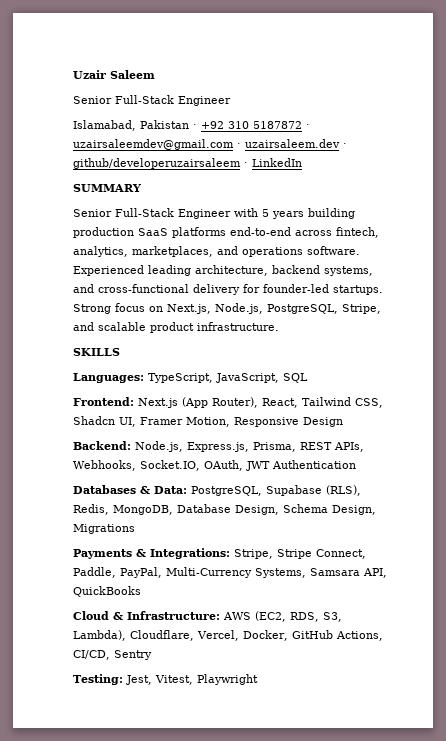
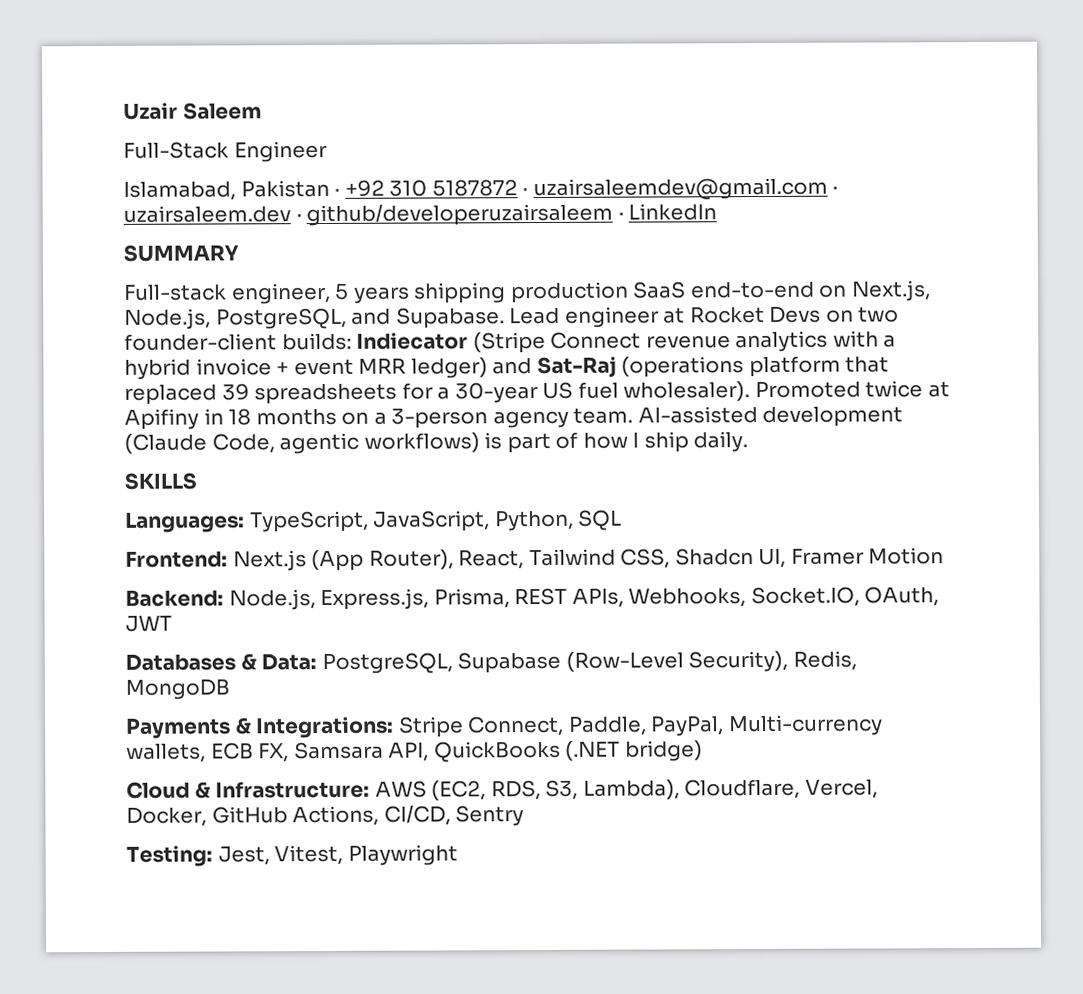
  Uzair Saleem
- Senior Full-Stack Engineer
+ Full-Stack Engineer
- Senior Full-Stack Engineer with 5 years building production SaaS platforms end-to-end across fintech, analytics, marketplaces, and operations software. Experienced leading architecture, backend systems, and cross-functional delivery for founder-led startups. Strong focus on Next.js, Node.js, PostgreSQL, Stripe, and scalable product infrastructure.
+ Full-stack engineer, 5 years shipping production SaaS end-to-end on Next.js, Node.js, PostgreSQL, and Supabase. Lead engineer at Rocket Devs on two founder-client builds: Indiecator (Stripe Connect revenue analytics with a hybrid invoice + event MRR ledger) and Sat-Raj (operations platform that replaced 39 spreadsheets for a 30-year US fuel wholesaler). Promoted twice at Apifiny in 18 months on a 3-person agency team. AI-assisted development (Claude Code, agentic workflows) is part of how I ship daily.
- Languages: TypeScript, JavaScript, SQL
+ Languages: TypeScript, JavaScript, Python, SQL
- Frontend: Next.js (App Router), React, Tailwind CSS, Shadcn UI, Framer Motion, Responsive Design
+ Frontend: Next.js (App Router), React, Tailwind CSS, Shadcn UI, Framer Motion
- Backend: Node.js, Express.js, Prisma, REST APIs, Webhooks, Socket.IO, OAuth, JWT Authentication
+ Backend: Node.js, Express.js, Prisma, REST APIs, Webhooks, Socket.IO, OAuth, JWT
- Databases & Data: PostgreSQL, Supabase (RLS), Redis, MongoDB, Database Design, Schema Design, Migrations
+ Databases & Data: PostgreSQL, Supabase (Row-Level Security), Redis, MongoDB
- Payments & Integrations: Stripe, Stripe Connect, Paddle, PayPal, Multi-Currency Systems, Samsara API, QuickBooks
+ Payments & Integrations: Stripe Connect, Paddle, PayPal, Multi-currency wallets, ECB FX, Samsara API, QuickBooks (.NET bridge)

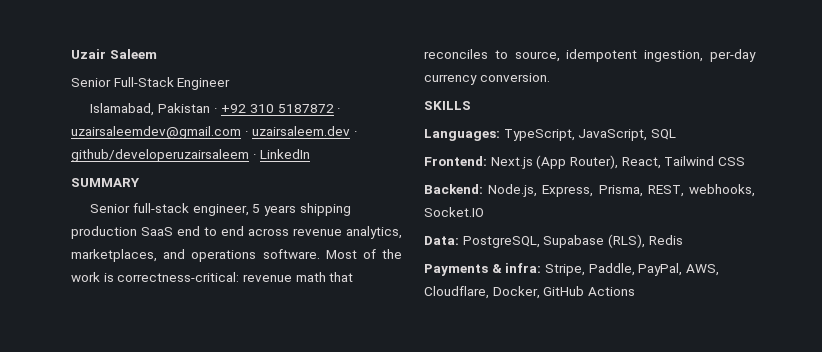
- Full-Stack Engineer
+ Senior Full-Stack Engineer
- Full-stack engineer, 5 years shipping production SaaS end-to-end on Next.js, Node.js, PostgreSQL, and Supabase. Lead engineer at Rocket Devs on two founder-client builds: Indiecator (Stripe Connect revenue analytics with a hybrid invoice + event MRR ledger) and Sat-Raj (operations platform that replaced 39 spreadsheets for a 30-year US fuel wholesaler). Promoted twice at Apifiny in 18 months on a 3-person agency team. AI-assisted development (Claude Code, agentic workflows) is part of how I ship daily.
+ Senior full-stack engineer, 5 years shipping production SaaS end to end across revenue analytics, marketplaces, and operations software. Most of the work is correctness-critical: revenue math that reconciles to source, idempotent ingestion, per-day currency conversion.
- Languages: TypeScript, JavaScript, Python, SQL
+ Languages: TypeScript, JavaScript, SQL
- Frontend: Next.js (App Router), React, Tailwind CSS, Shadcn UI, Framer Motion
- Backend: Node.js, Express.js, Prisma, REST APIs, Webhooks, Socket.IO, OAuth, JWT
- Databases & Data: PostgreSQL, Supabase (Row-Level Security), Redis, MongoDB
- Payments & Integrations: Stripe Connect, Paddle, PayPal, Multi-currency wallets, ECB FX, Samsara API, QuickBooks (.NET bridge)
- Cloud & Infrastructure: AWS (EC2, RDS, S3, Lambda), Cloudflare, Vercel, Docker, GitHub Actions, CI/CD, Sentry
- Testing: Jest, Vitest, Playwright
+ Frontend: Next.js (App Router), React, Tailwind CSS
+ Backend: Node.js, Express, Prisma, REST, webhooks, Socket.IO
+ Data: PostgreSQL, Supabase (RLS), Redis
+ Payments & infra: Stripe, Paddle, PayPal, AWS, Cloudflare, Docker, GitHub Actions

